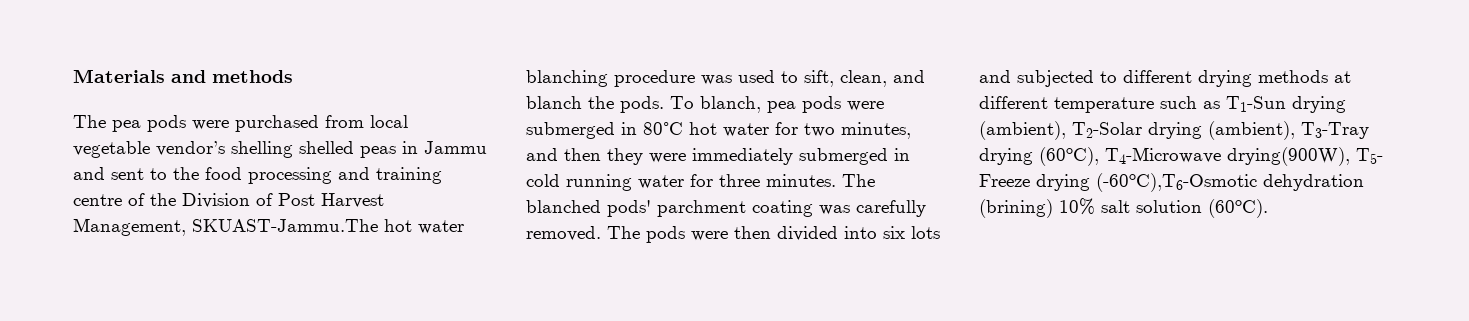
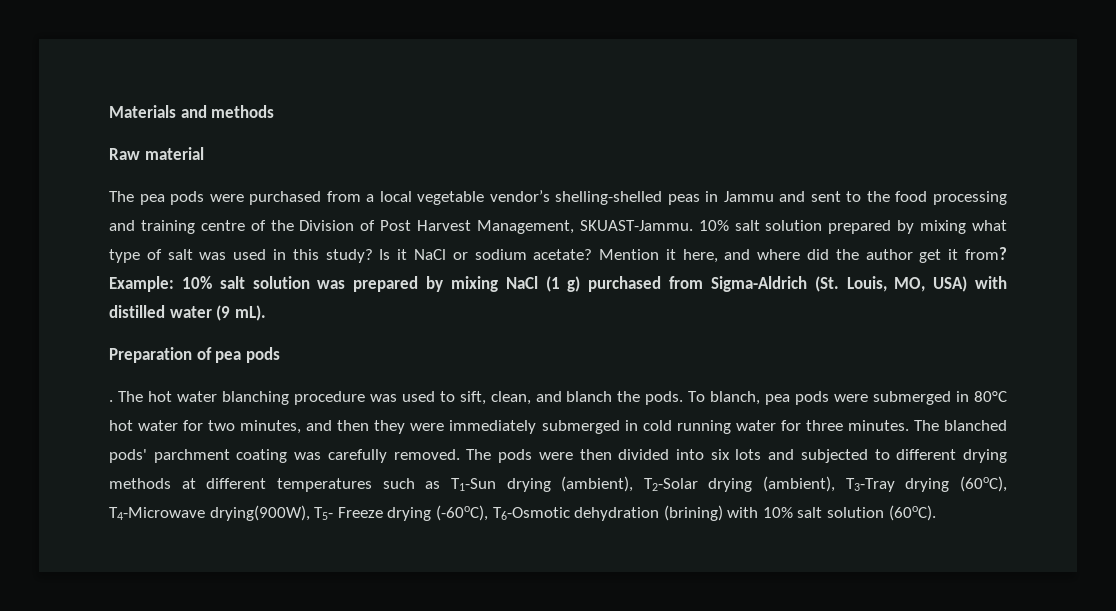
+ Raw material
- The pea pods were purchased from local vegetable vendor’s shelling shelled peas in Jammu and sent to the food processing and training centre of the Division of Post Harvest Management, SKUAST-Jammu.The hot water blanching procedure was used to sift, clean, and blanch the pods.
+ The pea pods were purchased from a local vegetable vendor’s shelling-shelled peas in Jammu and sent to the food processing and training centre of the Division of Post Harvest Management, SKUAST-Jammu. 10% salt solution prepared by mixing what type of salt was used in this study? Is it NaCl or sodium acetate? Mention it here, and where did the author get it from? Example: 10% salt solution was prepared by mixing NaCl (1 g) purchased from Sigma-Aldrich (St. Louis, MO, USA) with distilled water (9 mL).
+ Preparation of pea pods
+ . The hot water blanching procedure was used to sift, clean, and blanch the pods.
- The pods were then divided into six lots and subjected to different drying methods at different temperature such as T1-Sun drying (ambient), T2-Solar drying (ambient), T3-Tray drying (60oC), T4-Microwave drying(900W), T5- Freeze drying (-60oC),T6-Osmotic dehydration (brining) 10% salt solution (60oC).
+ The pods were then divided into six lots and subjected to different drying methods at different temperatures such as T1-Sun drying (ambient), T2-Solar drying (ambient), T3-Tray drying (60oC), T4-Microwave drying(900W), T5- Freeze drying (-60oC), T6-Osmotic dehydration (brining) with 10% salt solution (60oC).

